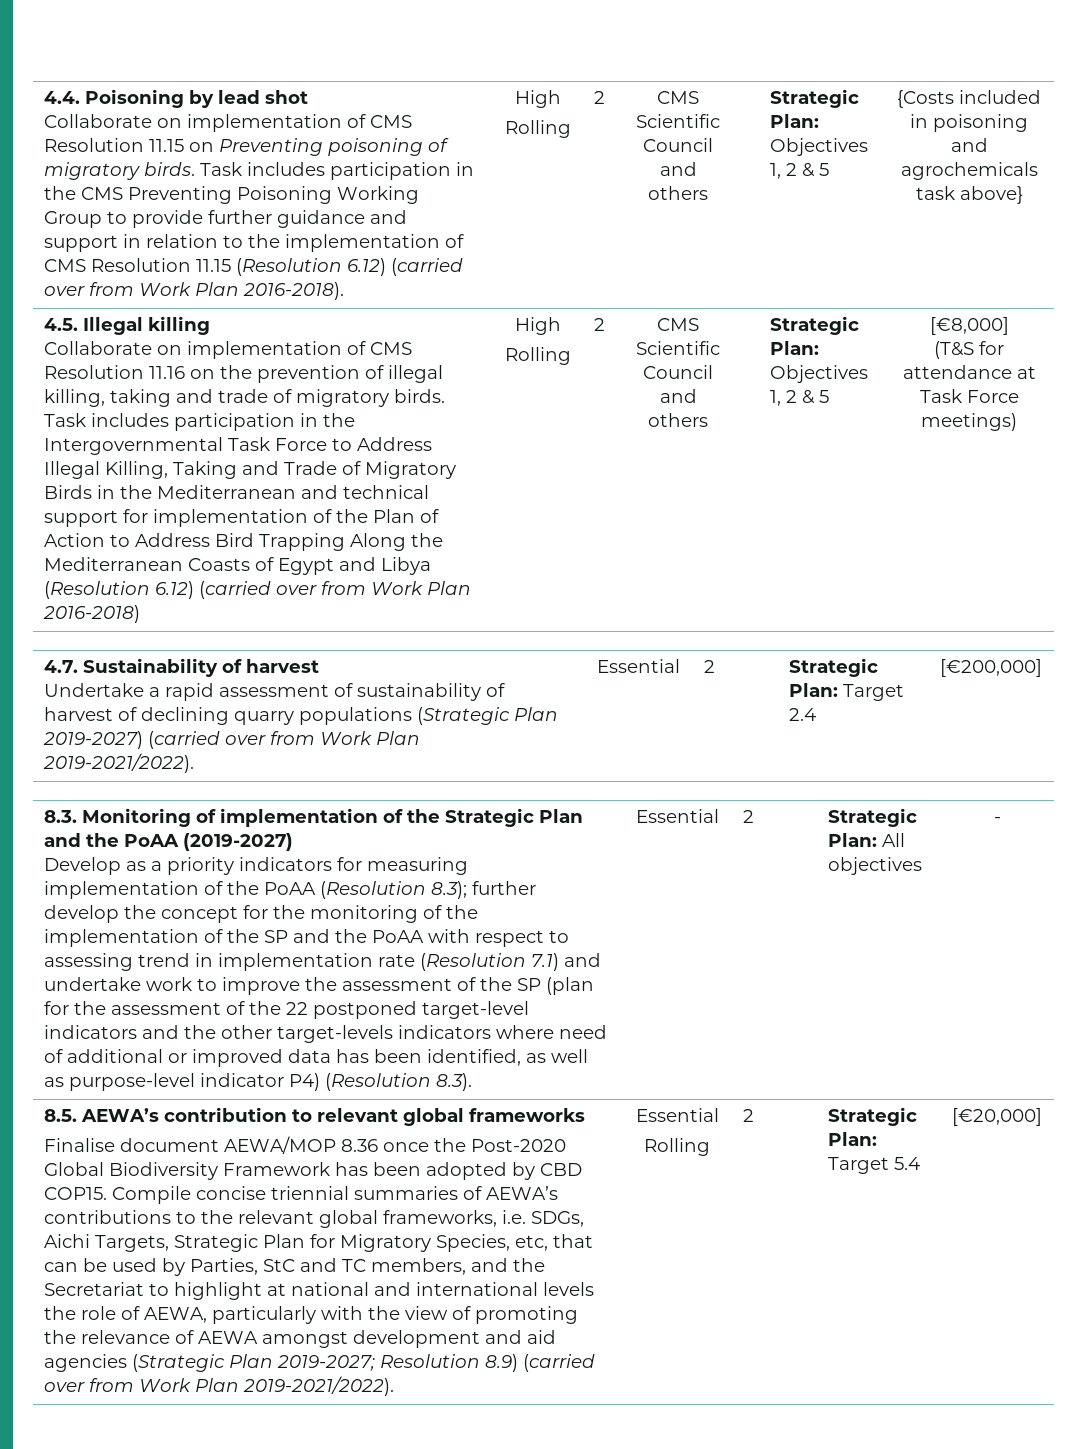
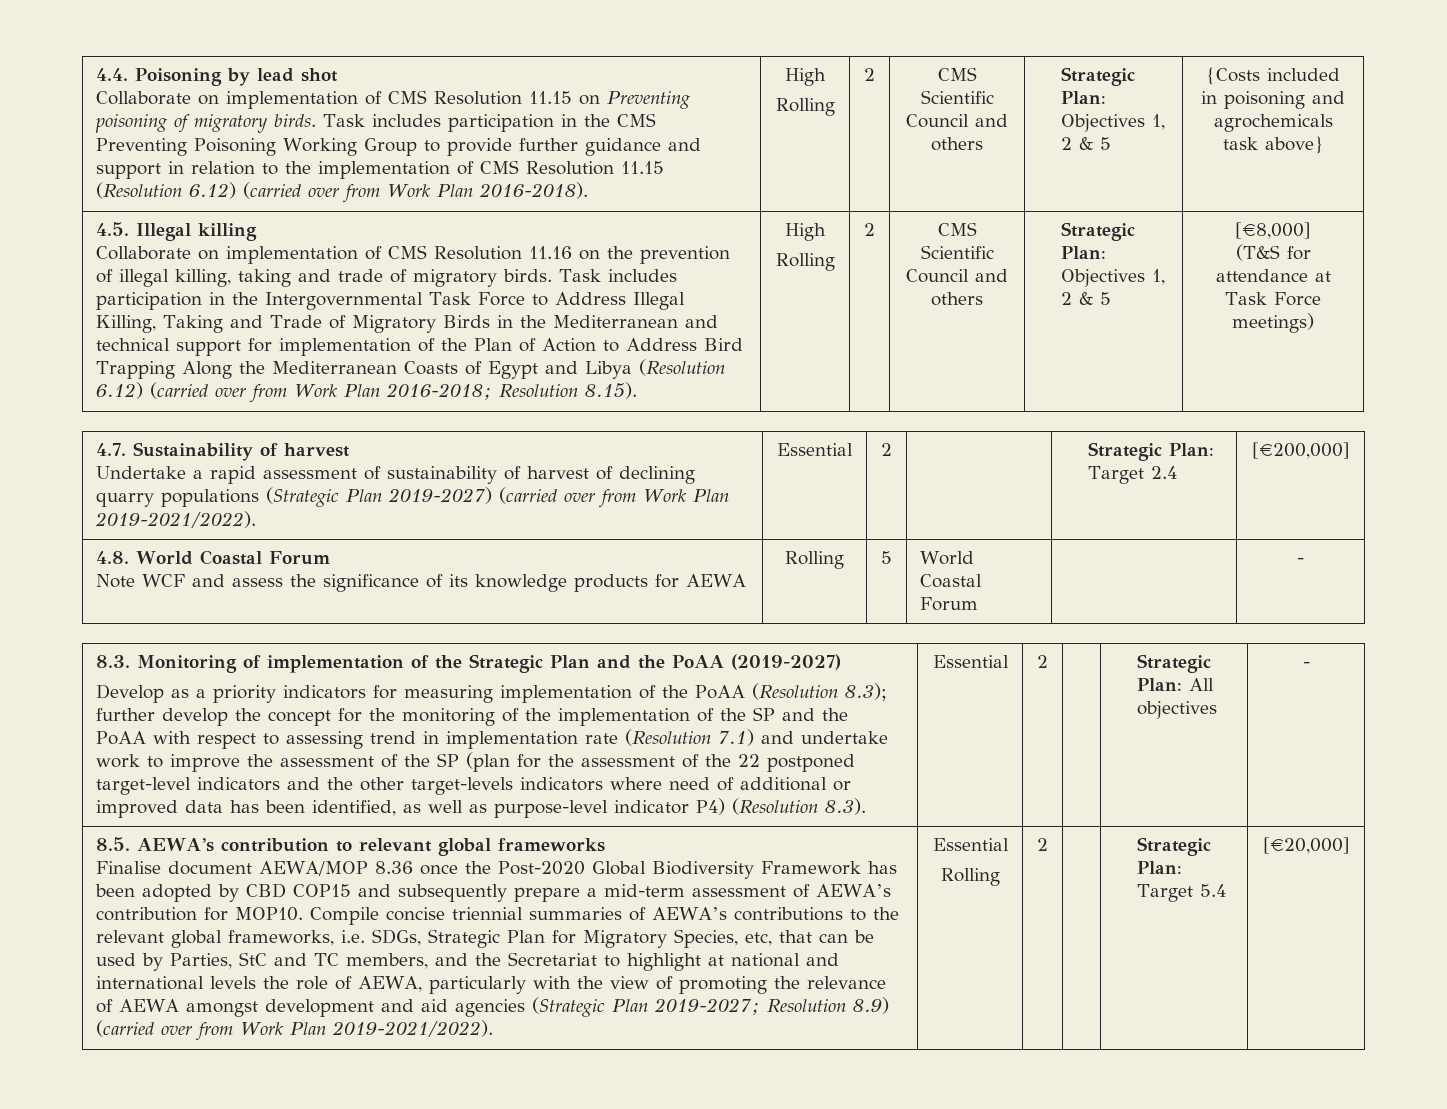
- Task includes participation in the Intergovernmental Task Force to Address Illegal Killing, Taking and Trade of Migratory Birds in the Mediterranean and technical support for implementation of the Plan of Action to Address Bird Trapping Along the Mediterranean Coasts of Egypt and Libya (Resolution 6.12) (carried over from Work Plan 2016-2018)
+ Task includes participation in the Intergovernmental Task Force to Address Illegal Killing, Taking and Trade of Migratory Birds in the Mediterranean and technical support for implementation of the Plan of Action to Address Bird Trapping Along the Mediterranean Coasts of Egypt and Libya (Resolution 6.12) (carried over from Work Plan 2016-2018; Resolution 8.15).
+ 4.8. World Coastal Forum
+ Note WCF and assess the significance of its knowledge products for AEWA | Rolling | 5 | World Coastal Forum | | -
- Finalise document AEWA/MOP 8.36 once the Post-2020 Global Biodiversity Framework has been adopted by CBD COP15.
+ Finalise document AEWA/MOP 8.36 once the Post-2020 Global Biodiversity Framework has been adopted by CBD COP15 and subsequently prepare a mid-term assessment of AEWA’s contribution for MOP10.
- Compile concise triennial summaries of AEWA’s contributions to the relevant global frameworks, i.e. SDGs, Aichi Targets, Strategic Plan for Migratory Species, etc, that can be used by Parties, StC and TC members, and the Secretariat to highlight at national and international levels the role of AEWA, particularly with the view of promoting the relevance of AEWA amongst development and aid agencies (Strategic Plan 2019-2027;
+ Compile concise triennial summaries of AEWA’s contributions to the relevant global frameworks, i.e. SDGs, Strategic Plan for Migratory Species, etc, that can be used by Parties, StC and TC members, and the Secretariat to highlight at national and international levels the role of AEWA, particularly with the view of promoting the relevance of AEWA amongst development and aid agencies (Strategic Plan 2019-2027;

